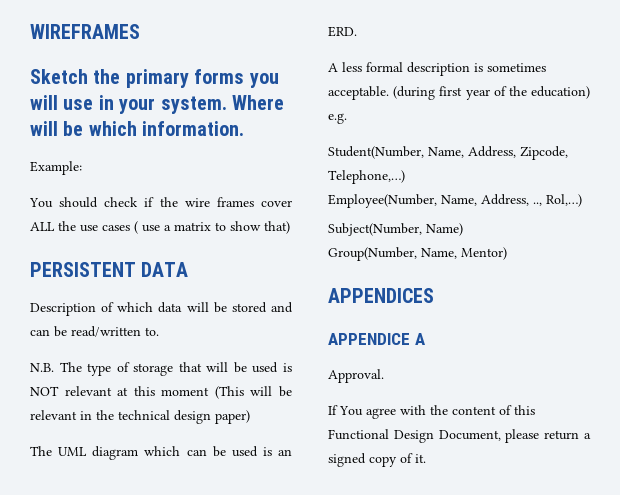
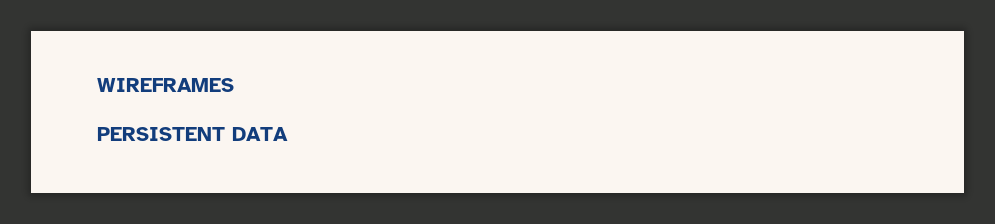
- Sketch the primary forms you will use in your system. Where will be which information.
- Example:
- You should check if the wire frames cover ALL the use cases ( use a matrix to show that)
  PERSISTENT DATA
- Description of which data will be stored and can be read/written to.
- N.B. The type of storage that will be used is NOT relevant at this moment (This will be relevant in the technical design paper)
- The UML diagram which can be used is an ERD.
- A less formal description is sometimes acceptable. (during first year of the education) e.g.
- Student(Number, Name, Address, Zipcode, Telephone,…)
- Employee(Number, Name, Address, .., Rol,…)
- Subject(Number, Name)
- Group(Number, Name, Mentor)
- APPENDICES
- APPENDICE A
- Approval.
- If You agree with the content of this Functional Design Document, please return a signed copy of it.

